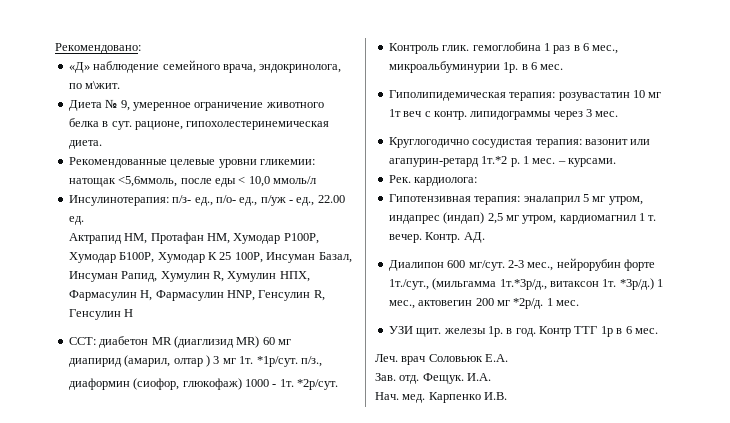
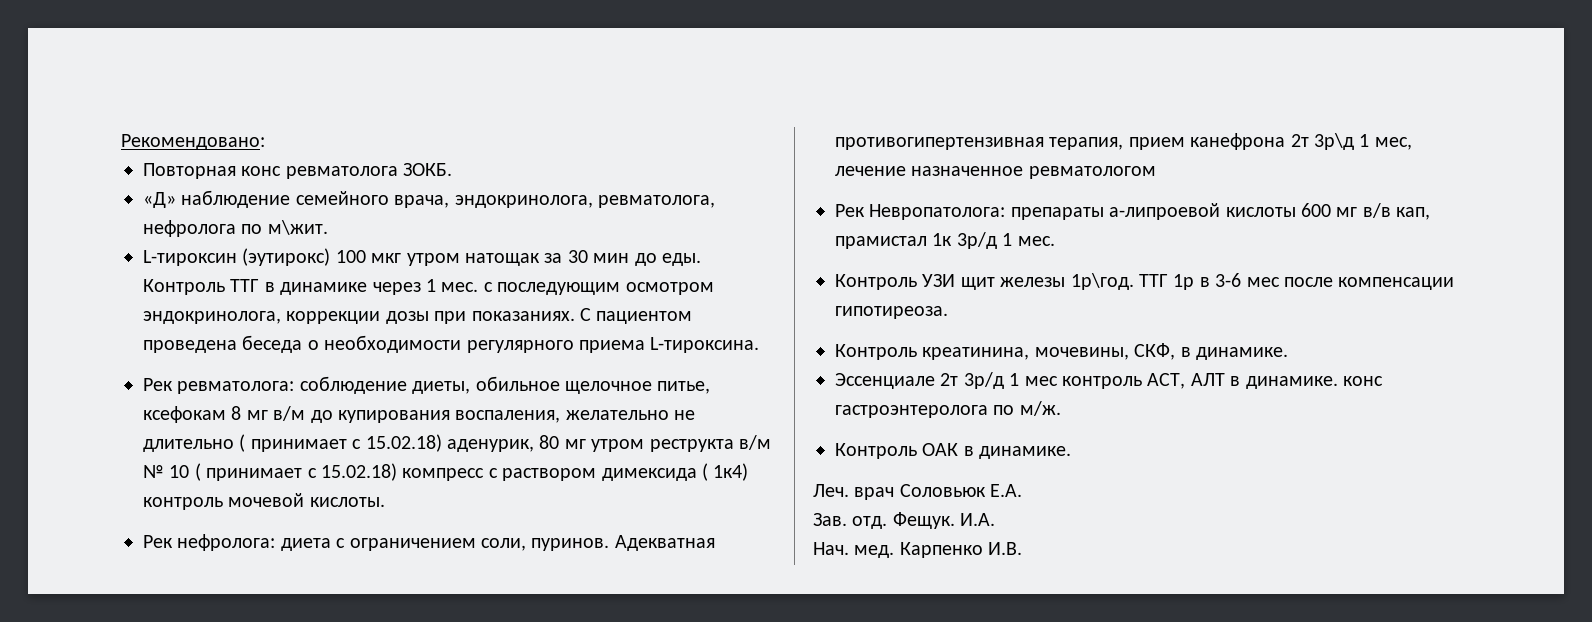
+ Повторная конс ревматолога ЗОКБ.
- «Д» наблюдение семейного врача, эндокринолога, по м\жит.
+ «Д» наблюдение семейного врача, эндокринолога, ревматолога, нефролога по м\жит.
- Диета № 9, умеренное ограничение животного белка в сут. рационе, гипохолестеринемическая диета.
- Рекомендованные целевые уровни гликемии: натощак <5,6ммоль, после еды < 10,0 ммоль/л
- Инсулинотерапия: п/з- ед., п/о- ед., п/уж - ед., 22.00 ед.
- Актрапид НМ, Протафан НМ, Хумодар Р100Р, Хумодар Б100Р, Хумодар К 25 100Р, Инсуман Базал, Инсуман Рапид, Хумулин R, Хумулин НПХ, Фармасулин Н, Фармасулин НNР, Генсулин R, Генсулин Н
- ССТ: диабетон МR (диаглизид МR) 60 мг
- диапирид (амарил, олтар ) 3 мг 1т. *1р/сут. п/з.,
- диаформин (сиофор, глюкофаж) 1000 - 1т. *2р/сут.
- Контроль глик. гемоглобина 1 раз в 6 мес., микроальбуминурии 1р. в 6 мес.
- Гиполипидемическая терапия: розувастатин 10 мг 1т веч с контр. липидограммы через 3 мес.
- Круглогодично сосудистая терапия: вазонит или агапурин-ретард 1т.*2 р. 1 мес. – курсами.
- Рек. кардиолога:
- Гипотензивная терапия: эналаприл 5 мг утром, индапрес (индап) 2,5 мг утром, кардиомагнил 1 т. вечер. Контр. АД.
- Диалипон 600 мг/сут. 2-3 мес., нейрорубин форте 1т./сут., (мильгамма 1т.*3р/д., витаксон 1т. *3р/д.) 1 мес., актовегин 200 мг *2р/д. 1 мес.
- УЗИ щит. железы 1р. в год. Контр ТТГ 1р в 6 мес.
+ L-тироксин (эутирокс) 100 мкг утром натощак за 30 мин до еды. Контроль ТТГ в динамике через 1 мес. с последующим осмотром эндокринолога, коррекции дозы при показаниях. С пациентом проведена беседа о необходимости регулярного приема L-тироксина.
+ Рек ревматолога: соблюдение диеты, обильное щелочное питье, ксефокам 8 мг в/м до купирования воспаления, желательно не длительно ( принимает с 15.02.18) аденурик, 80 мг утром реструкта в/м № 10 ( принимает с 15.02.18) компресс с раствором димексида ( 1к4) контроль мочевой кислоты.
+ Рек нефролога: диета с ограничением соли, пуринов. Адекватная противогипертензивная терапия, прием канефрона 2т 3р\д 1 мес, лечение назначенное ревматологом
+ Рек Невропатолога: препараты а-липроевой кислоты 600 мг в/в кап, прамистал 1к 3р/д 1 мес.
+ Контроль УЗИ щит железы 1р\год. ТТГ 1р в 3-6 мес после компенсации гипотиреоза.
+ Контроль креатинина, мочевины, СКФ, в динамике.
+ Эссенциале 2т 3р/д 1 мес контроль АСТ, АЛТ в динамике. конс гастроэнтеролога по м/ж.
+ Контроль ОАК в динамике.

